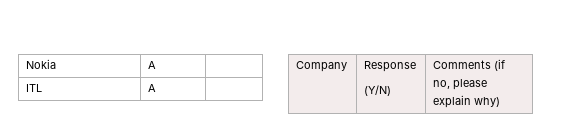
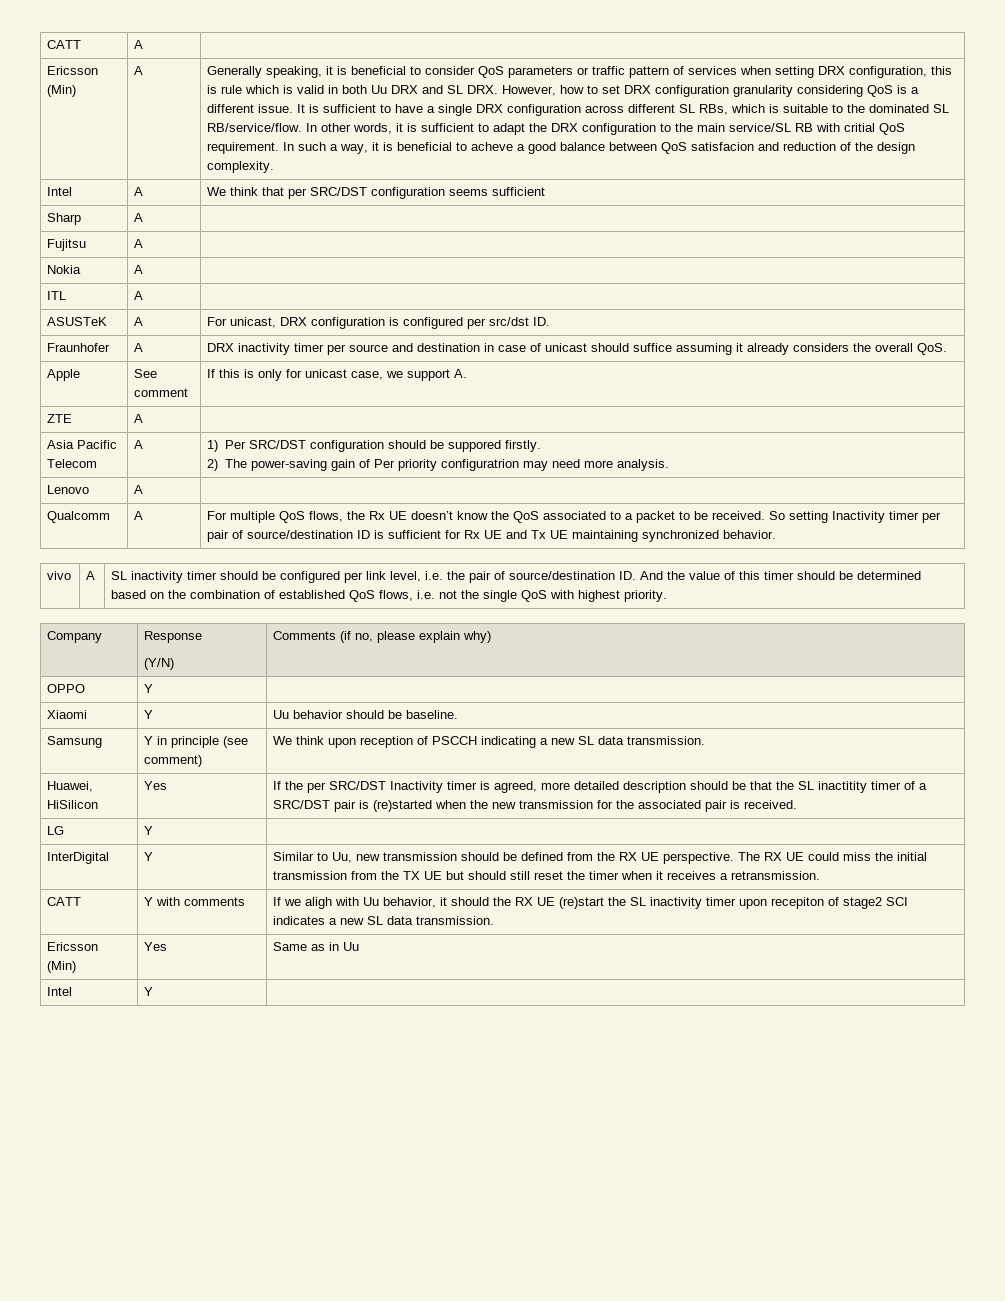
+ CATT | A |
+ Ericsson (Min) | A | Generally speaking, it is beneficial to consider QoS parameters or traffic pattern of services when setting DRX configuration, this is rule which is valid in both Uu DRX and SL DRX. However, how to set DRX configuration granularity considering QoS is a different issue. It is sufficient to have a single DRX configuration across different SL RBs, which is suitable to the dominated SL RB/service/flow. In other words, it is sufficient to adapt the DRX configuration to the main service/SL RB with critial QoS requirement. In such a way, it is beneficial to acheve a good balance between QoS satisfacion and reduction of the design complexity.
+ Intel | A | We think that per SRC/DST configuration seems sufficient
+ Sharp | A |
+ Fujitsu | A |
  Nokia | A |
  ITL | A |
+ ASUSTeK | A | For unicast, DRX configuration is configured per src/dst ID.
+ Fraunhofer | A | DRX inactivity timer per source and destination in case of unicast should suffice assuming it already considers the overall QoS.
+ Apple | See comment | If this is only for unicast case, we support A.
+ ZTE | A |
+ Asia Pacific Telecom | A | 1) Per SRC/DST configuration should be suppored firstly.
+ 2) The power-saving gain of Per priority configuratrion may need more analysis.
+ Lenovo | A |
+ Qualcomm | A | For multiple QoS flows, the Rx UE doesn’t know the QoS associated to a packet to be received. So setting Inactivity timer per pair of source/destination ID is sufficient for Rx UE and Tx UE maintaining synchronized behavior.
+ vivo | A | SL inactivity timer should be configured per link level, i.e. the pair of source/destination ID. And the value of this timer should be determined based on the combination of established QoS flows, i.e. not the single QoS with highest priority.
+ OPPO | Y |
+ Xiaomi | Y | Uu behavior should be baseline.
+ Samsung | Y in principle (see comment) | We think upon reception of PSCCH indicating a new SL data transmission.
+ Huawei, HiSilicon | Yes | If the per SRC/DST Inactivity timer is agreed, more detailed description should be that the SL inactitity timer of a SRC/DST pair is (re)started when the new transmission for the associated pair is received.
+ LG | Y |
+ InterDigital | Y | Similar to Uu, new transmission should be defined from the RX UE perspective. The RX UE could miss the initial transmission from the TX UE but should still reset the timer when it receives a retransmission.
+ CATT | Y with comments | If we aligh with Uu behavior, it should the RX UE (re)start the SL inactivity timer upon recepiton of stage2 SCI indicates a new SL data transmission.
+ Ericsson (Min) | Yes | Same as in Uu
+ Intel | Y |

